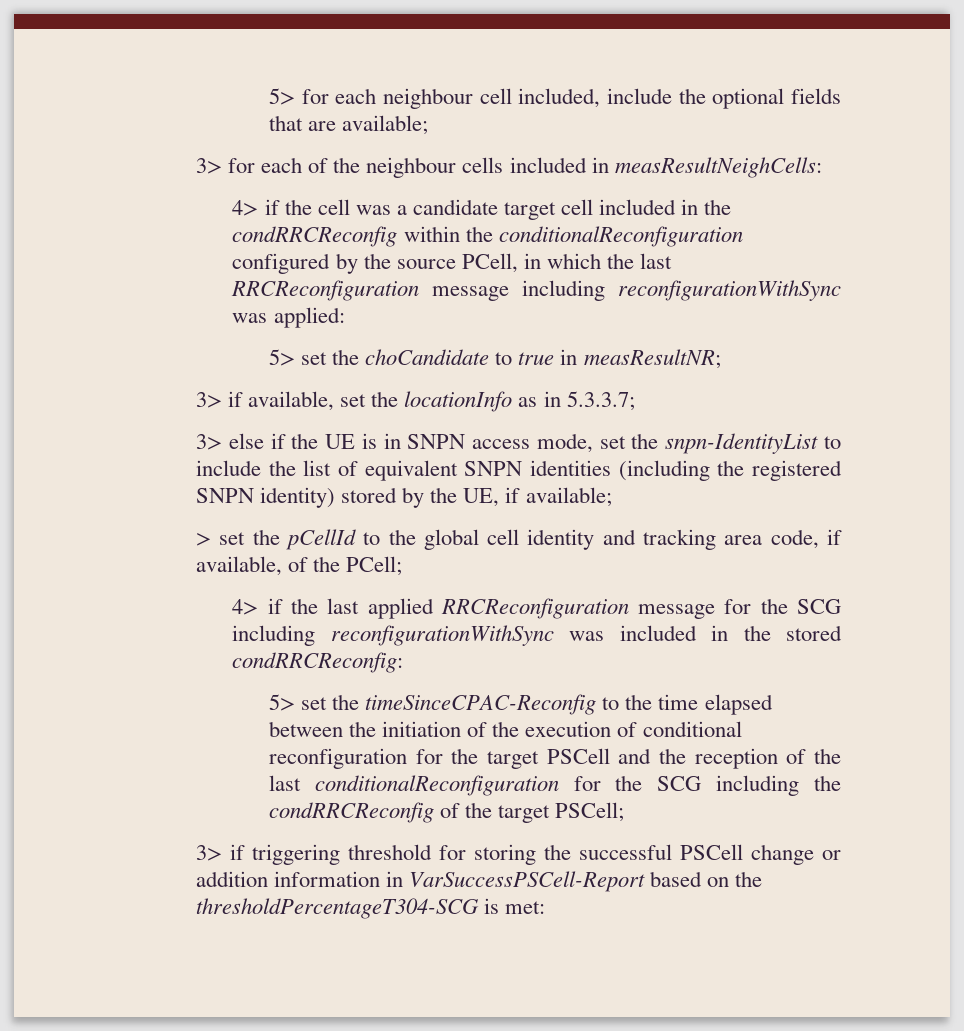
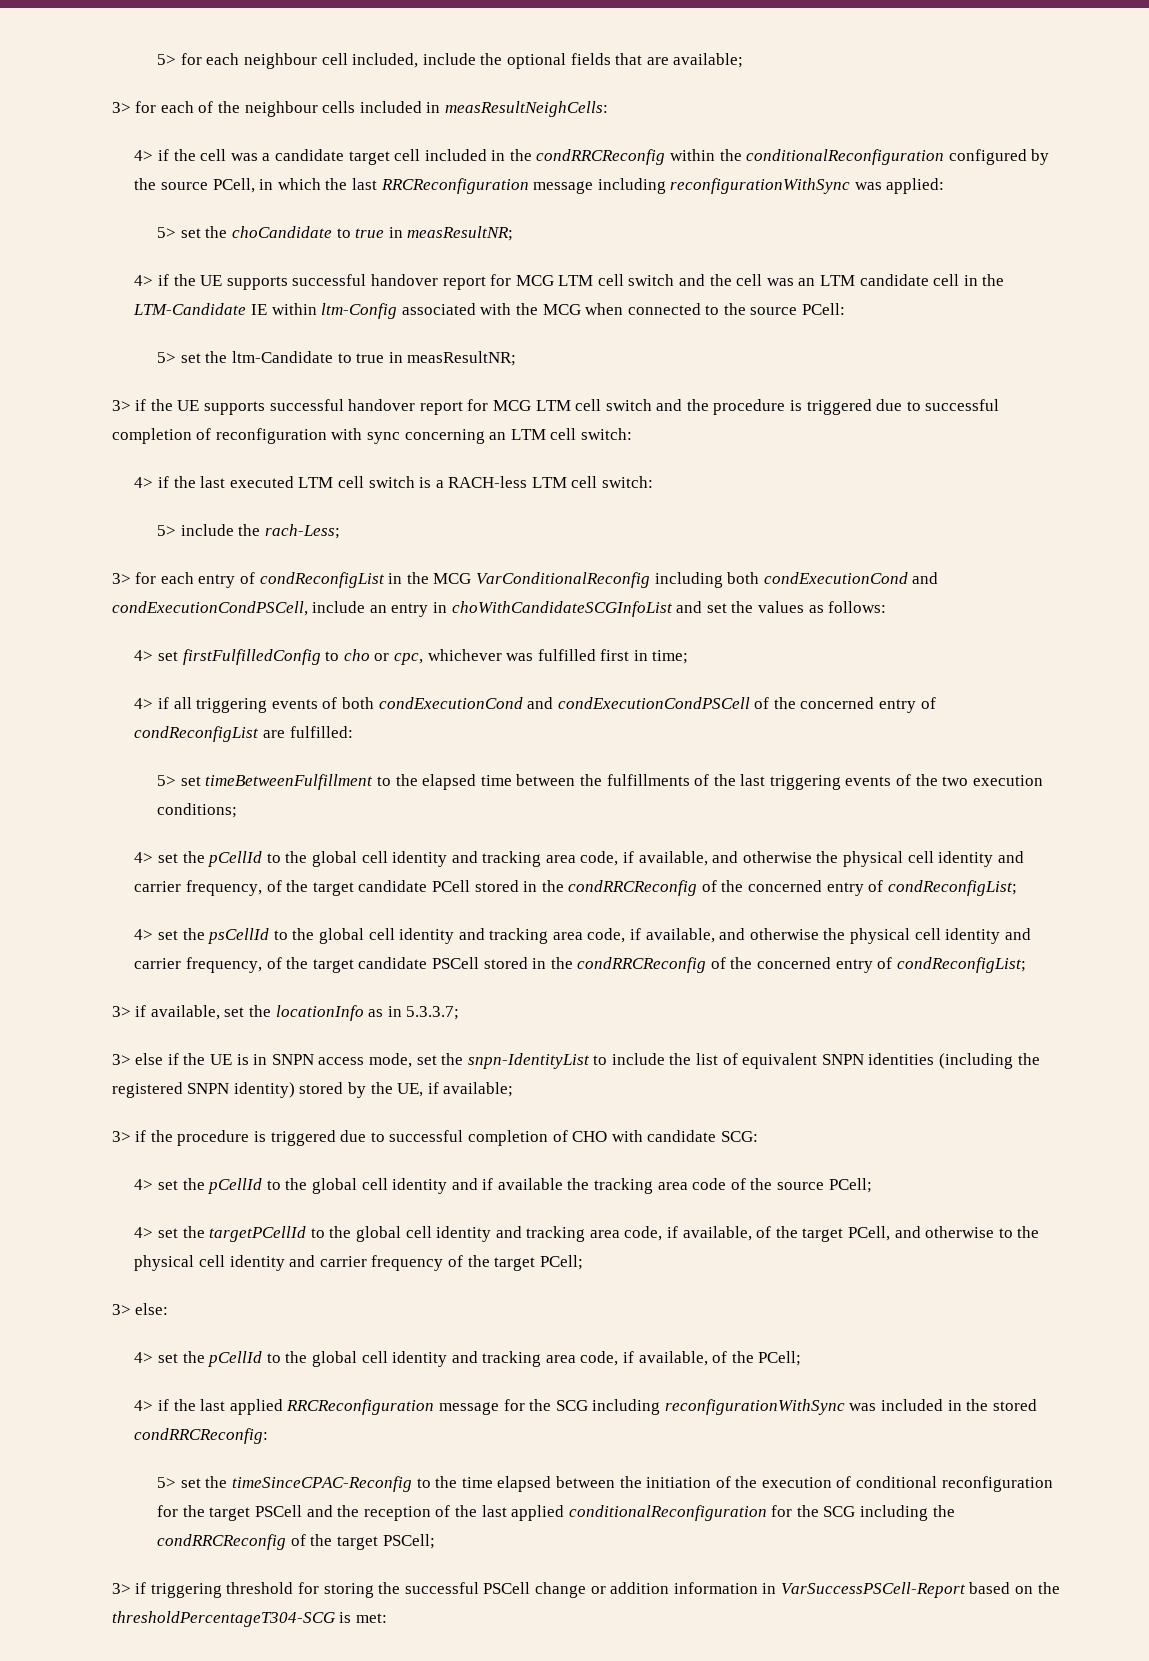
+ 4> if the UE supports successful handover report for MCG LTM cell switch and the cell was an LTM candidate cell in the LTM-Candidate IE within ltm-Config associated with the MCG when connected to the source PCell:
+ 5> set the ltm-Candidate to true in measResultNR;
+ 3> if the UE supports successful handover report for MCG LTM cell switch and the procedure is triggered due to successful completion of reconfiguration with sync concerning an LTM cell switch:
+ 4> if the last executed LTM cell switch is a RACH-less LTM cell switch:
+ 5> include the rach-Less;
+ 3> for each entry of condReconfigList in the MCG VarConditionalReconfig including both condExecutionCond and condExecutionCondPSCell, include an entry in choWithCandidateSCGInfoList and set the values as follows:
+ 4> set firstFulfilledConfig to cho or cpc, whichever was fulfilled first in time;
+ 4> if all triggering events of both condExecutionCond and condExecutionCondPSCell of the concerned entry of condReconfigList are fulfilled:
+ 5> set timeBetweenFulfillment to the elapsed time between the fulfillments of the last triggering events of the two execution conditions;
+ 4> set the pCellId to the global cell identity and tracking area code, if available, and otherwise the physical cell identity and carrier frequency, of the target candidate PCell stored in the condRRCReconfig of the concerned entry of condReconfigList;
+ 4> set the psCellId to the global cell identity and tracking area code, if available, and otherwise the physical cell identity and carrier frequency, of the target candidate PSCell stored in the condRRCReconfig of the concerned entry of condReconfigList;
- > set the pCellId to the global cell identity and tracking area code, if available, of the PCell;
+ 3> if the procedure is triggered due to successful completion of CHO with candidate SCG:
+ 4> set the pCellId to the global cell identity and if available the tracking area code of the source PCell;
+ 4> set the targetPCellId to the global cell identity and tracking area code, if available, of the target PCell, and otherwise to the physical cell identity and carrier frequency of the target PCell;
+ 3> else:
+ 4> set the pCellId to the global cell identity and tracking area code, if available, of the PCell;
- 5> set the timeSinceCPAC-Reconfig to the time elapsed between the initiation of the execution of conditional reconfiguration for the target PSCell and the reception of the last conditionalReconfiguration for the SCG including the condRRCReconfig of the target PSCell;
+ 5> set the timeSinceCPAC-Reconfig to the time elapsed between the initiation of the execution of conditional reconfiguration for the target PSCell and the reception of the last applied conditionalReconfiguration for the SCG including the condRRCReconfig of the target PSCell;

